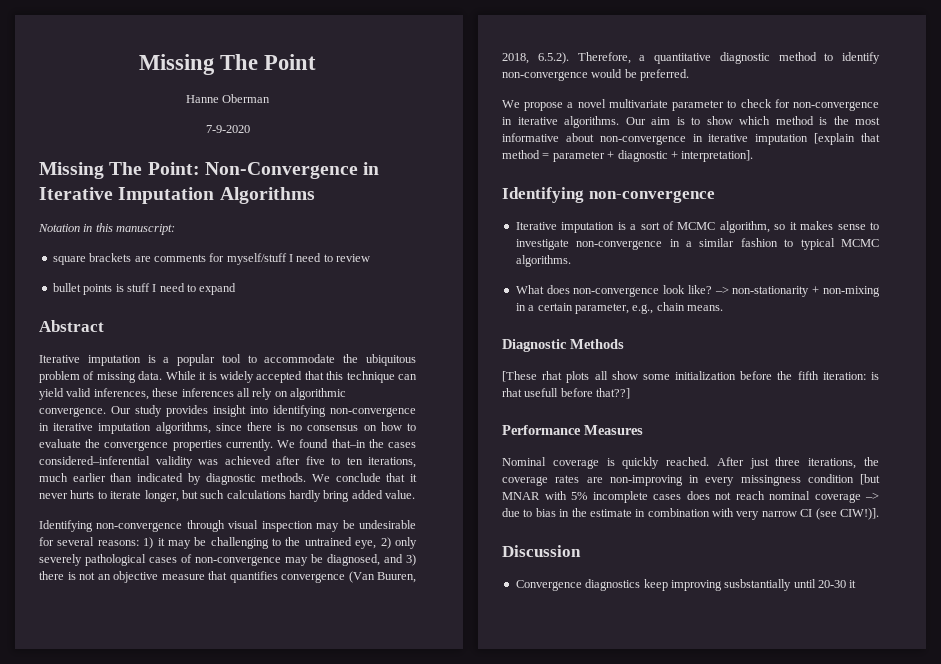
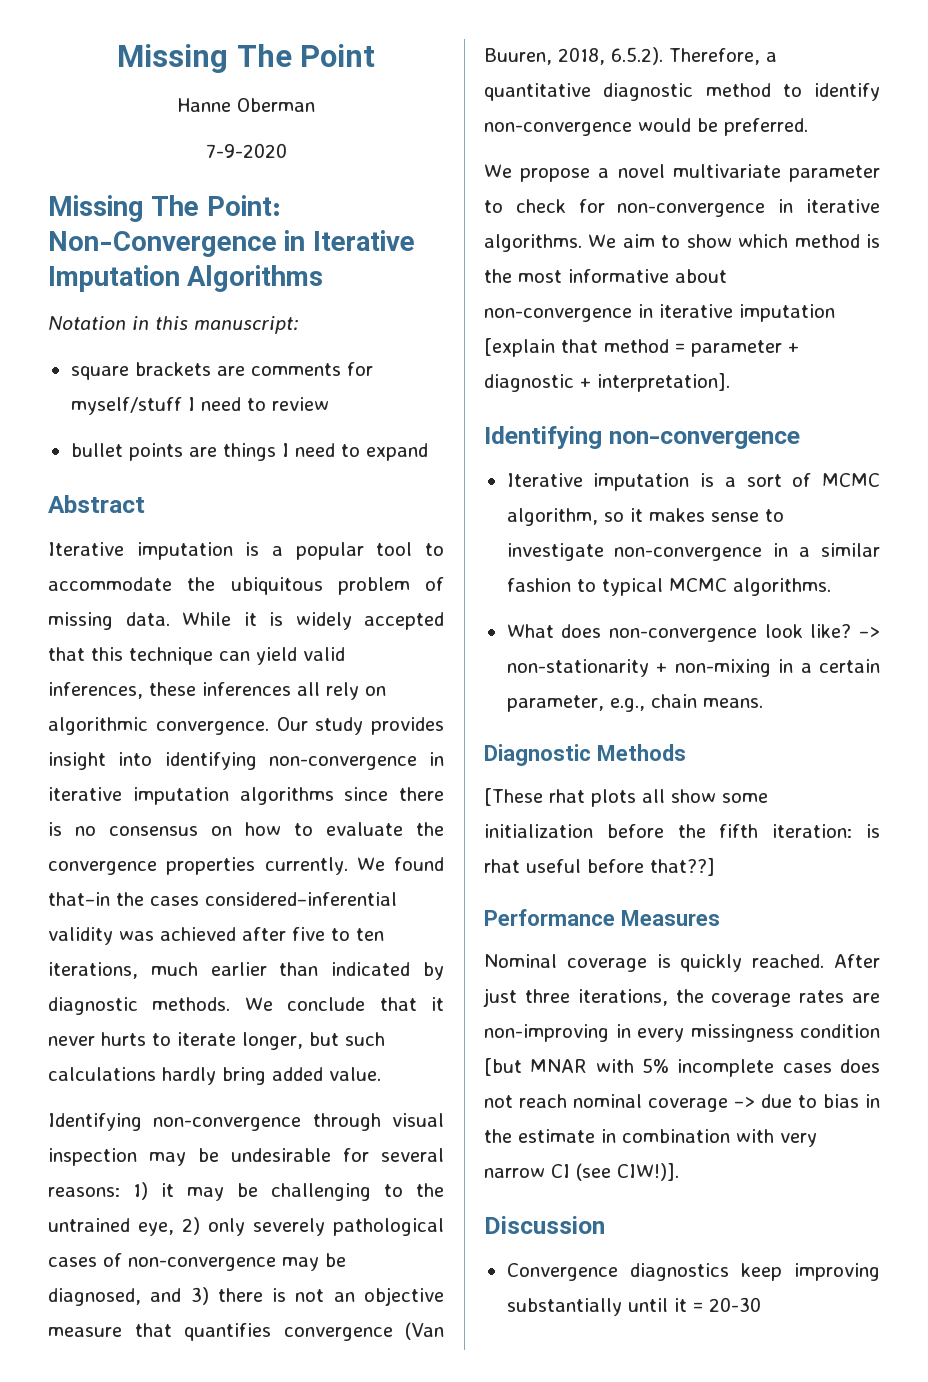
- bullet points is stuff I need to expand
+ bullet points are things I need to expand
- Our study provides insight into identifying non-convergence in iterative imputation algorithms, since there is no consensus on how to evaluate the convergence properties currently.
+ Our study provides insight into identifying non-convergence in iterative imputation algorithms since there is no consensus on how to evaluate the convergence properties currently.
- Our aim is to show which method is the most informative about non-convergence in iterative imputation [explain that method = parameter + diagnostic + interpretation].
+ We aim to show which method is the most informative about non-convergence in iterative imputation [explain that method = parameter + diagnostic + interpretation].
- [These rhat plots all show some initialization before the fifth iteration: is rhat usefull before that??]
+ [These rhat plots all show some initialization before the fifth iteration: is rhat useful before that??]
- Convergence diagnostics keep improving susbstantially until 20-30 it
+ Convergence diagnostics keep improving substantially until it = 20-30

